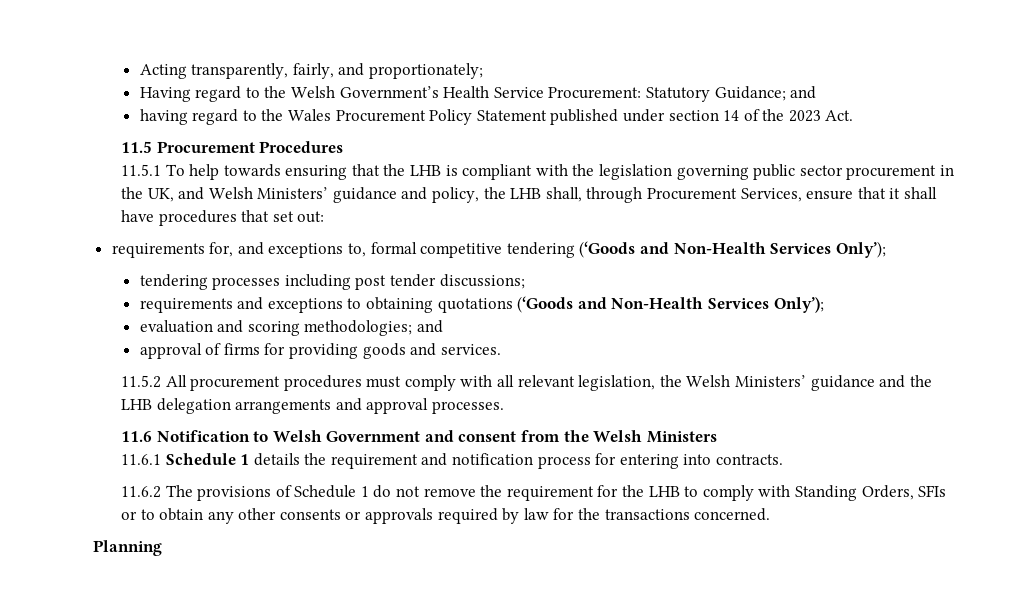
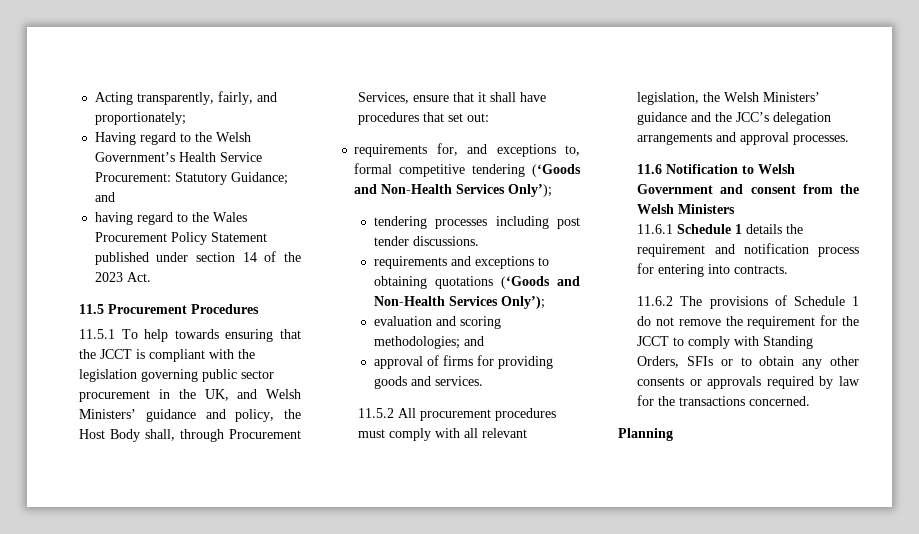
- 11.5.1 To help towards ensuring that the LHB is compliant with the legislation governing public sector procurement in the UK, and Welsh Ministers’ guidance and policy, the LHB shall, through Procurement Services, ensure that it shall have procedures that set out:
+ 11.5.1 To help towards ensuring that the JCCT is compliant with the legislation governing public sector procurement in the UK, and Welsh Ministers’ guidance and policy, the Host Body shall, through Procurement Services, ensure that it shall have procedures that set out:
- tendering processes including post tender discussions;
+ tendering processes including post tender discussions.
- 11.5.2 All procurement procedures must comply with all relevant legislation, the Welsh Ministers’ guidance and the LHB delegation arrangements and approval processes.
+ 11.5.2 All procurement procedures must comply with all relevant legislation, the Welsh Ministers’ guidance and the JCC’s delegation arrangements and approval processes.
- 11.6.2 The provisions of Schedule 1 do not remove the requirement for the LHB to comply with Standing Orders, SFIs or to obtain any other consents or approvals required by law for the transactions concerned.
+ 11.6.2 The provisions of Schedule 1 do not remove the requirement for the JCCT to comply with Standing Orders, SFIs or to obtain any other consents or approvals required by law for the transactions concerned.

